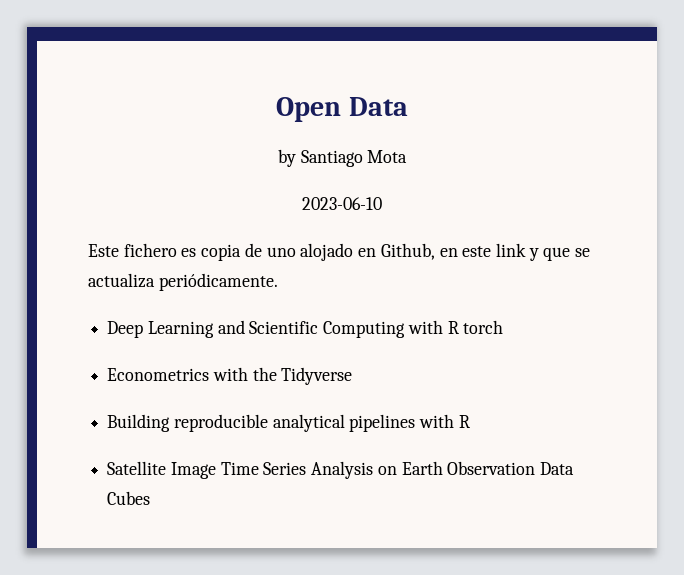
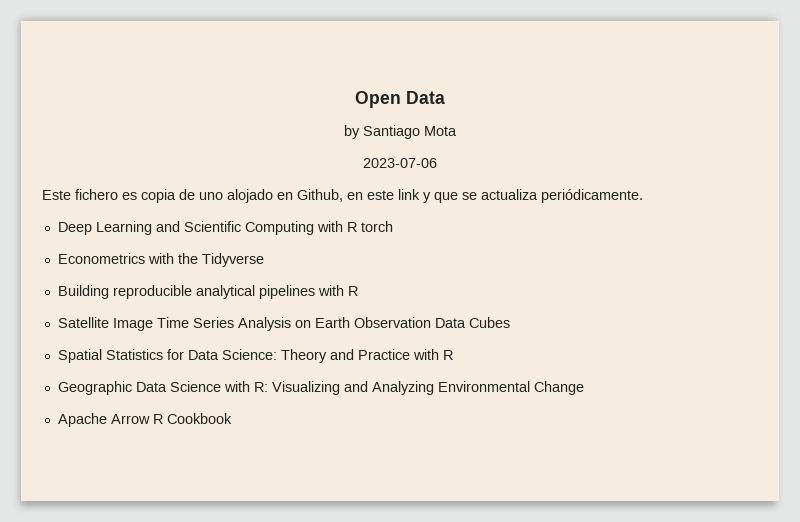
- 2023-06-10
+ 2023-07-06
+ Spatial Statistics for Data Science: Theory and Practice with R
+ Geographic Data Science with R: Visualizing and Analyzing Environmental Change
+ Apache Arrow R Cookbook

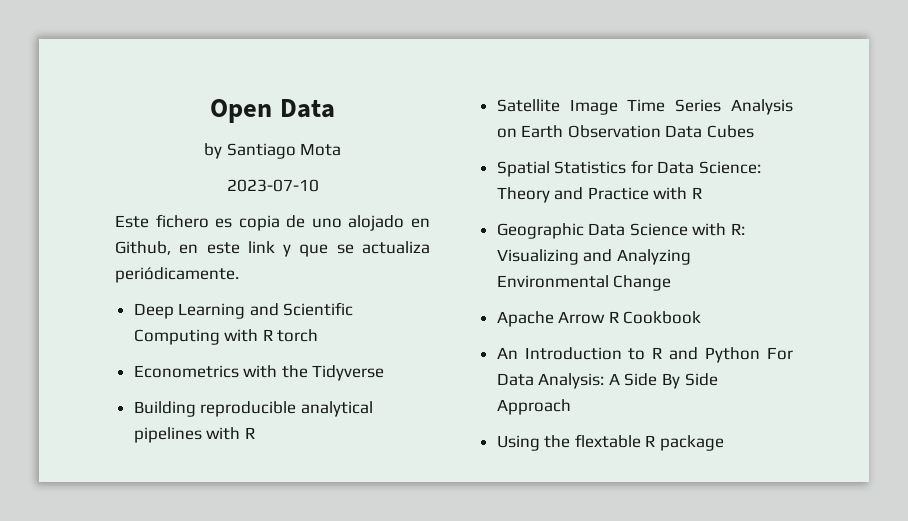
- 2023-07-06
+ 2023-07-10
+ An Introduction to R and Python For Data Analysis: A Side By Side Approach
+ Using the flextable R package

